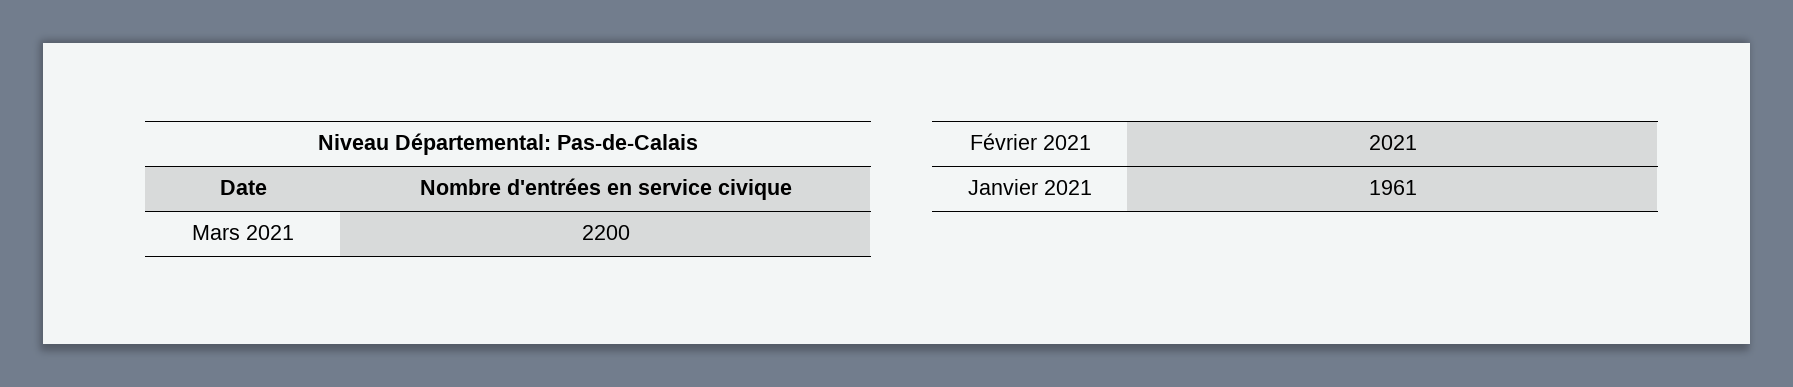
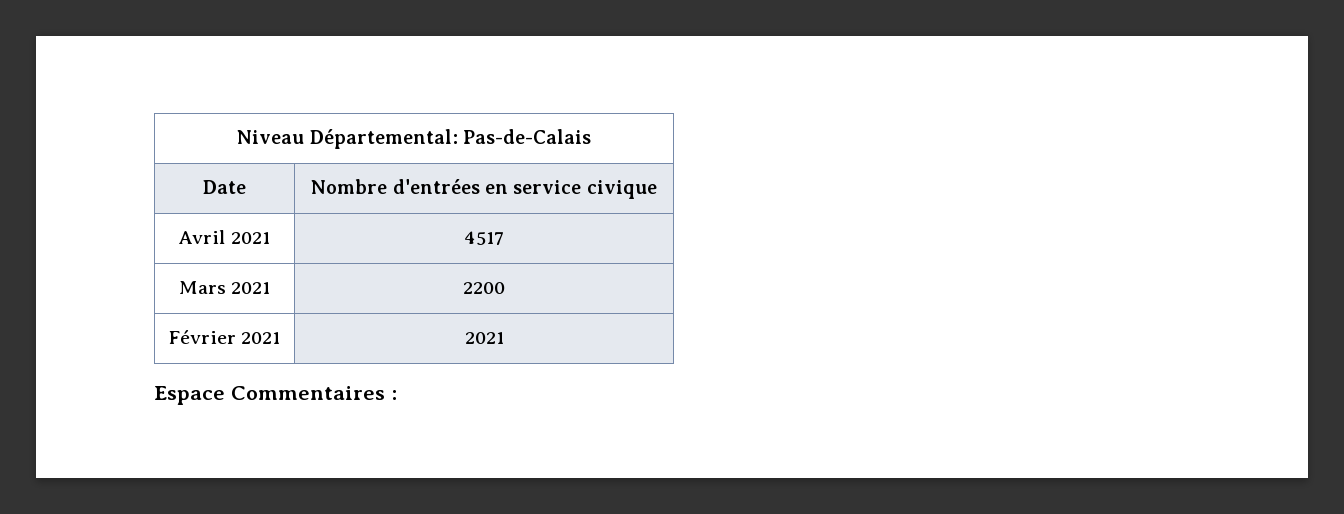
+ Avril 2021 | 4517
- Janvier 2021 | 1961
+ Espace Commentaires :

